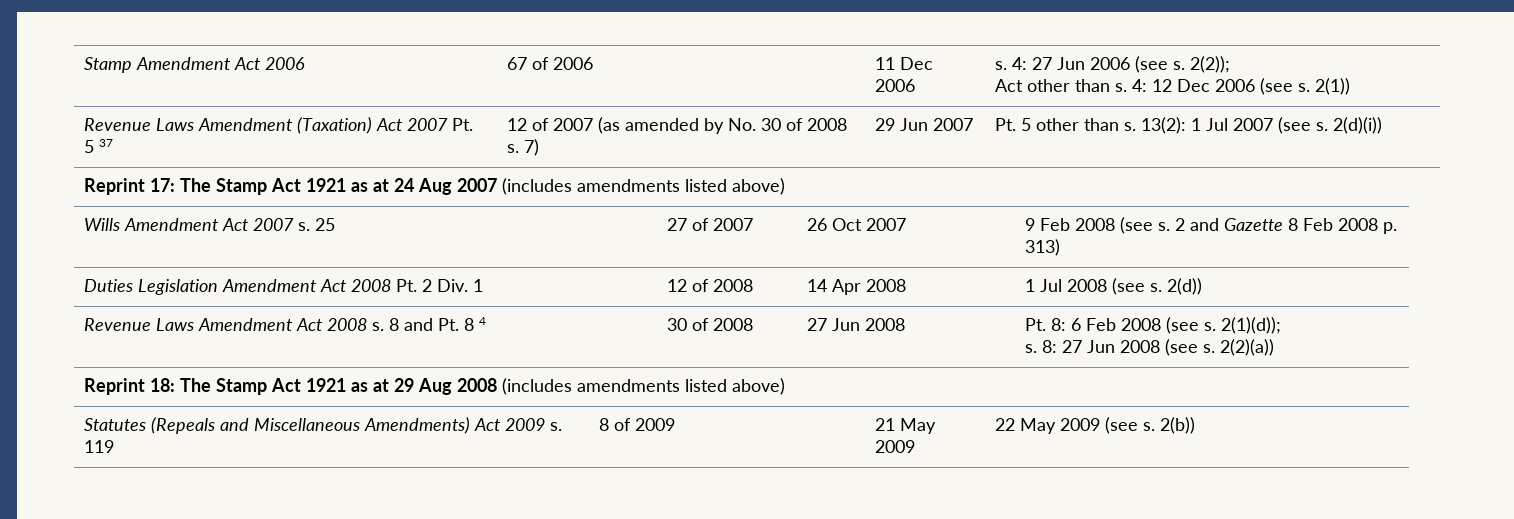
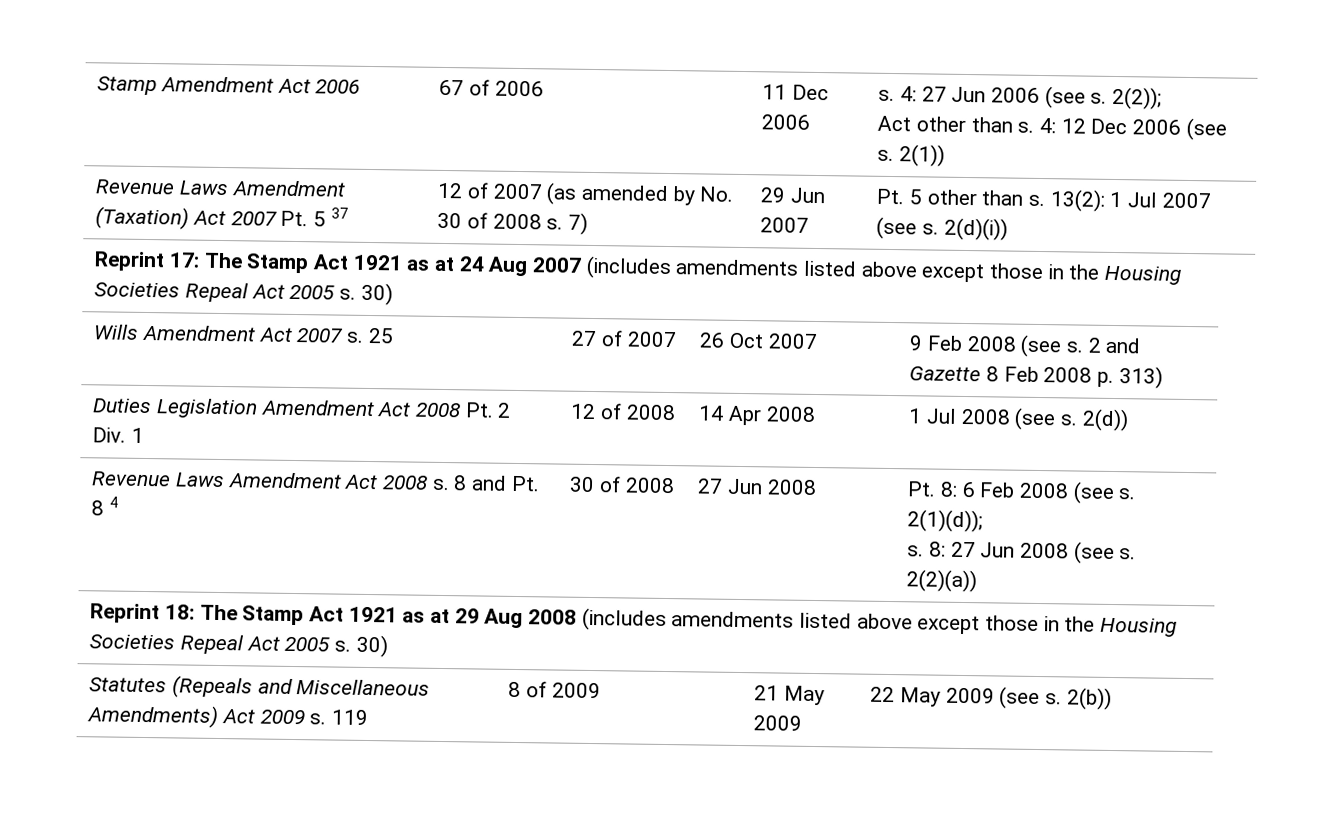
- Reprint 17: The Stamp Act 1921 as at 24 Aug 2007 (includes amendments listed above)
+ Reprint 17: The Stamp Act 1921 as at 24 Aug 2007 (includes amendments listed above except those in the Housing Societies Repeal Act 2005 s. 30)
- Reprint 18: The Stamp Act 1921 as at 29 Aug 2008 (includes amendments listed above)
+ Reprint 18: The Stamp Act 1921 as at 29 Aug 2008 (includes amendments listed above except those in the Housing Societies Repeal Act 2005 s. 30)

